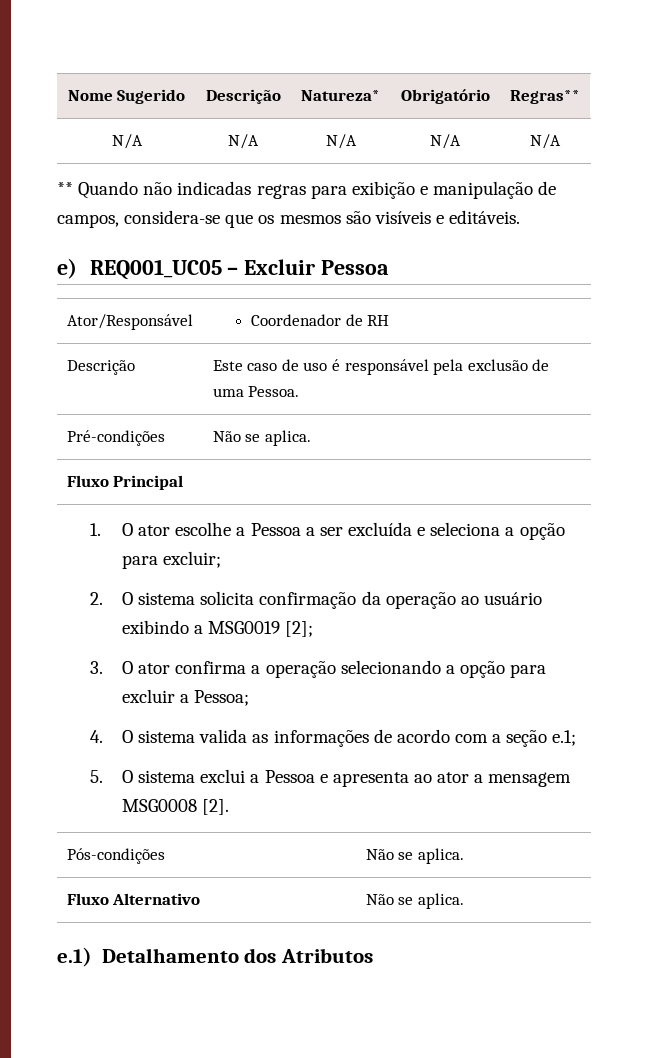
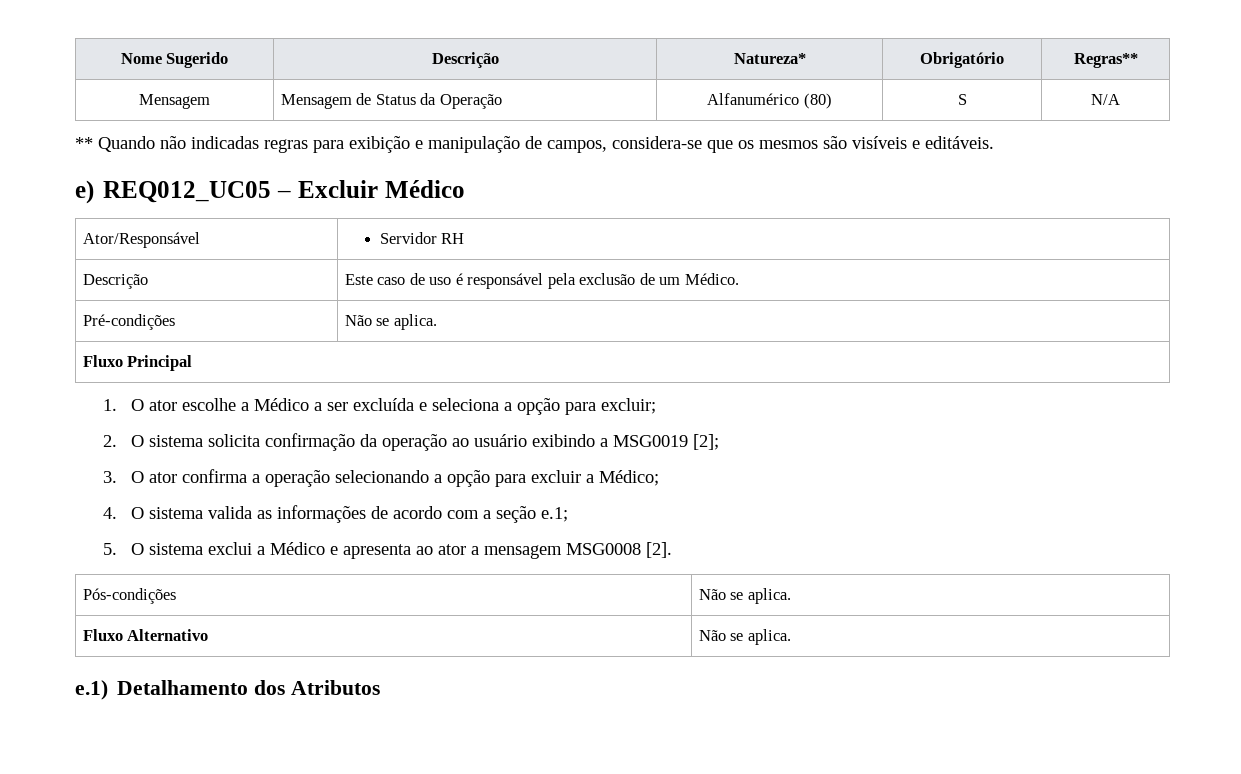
- N/A | N/A | N/A | N/A | N/A
+ Mensagem | Mensagem de Status da Operação | Alfanumérico (80) | S | N/A
- e) REQ001_UC05 – Excluir Pessoa
+ e) REQ012_UC05 – Excluir Médico
- Ator/Responsável | Coordenador de RH
+ Ator/Responsável | Servidor RH
- Descrição | Este caso de uso é responsável pela exclusão de uma Pessoa.
+ Descrição | Este caso de uso é responsável pela exclusão de um Médico.
- 1. O ator escolhe a Pessoa a ser excluída e seleciona a opção para excluir;
+ 1. O ator escolhe a Médico a ser excluída e seleciona a opção para excluir;
- 3. O ator confirma a operação selecionando a opção para excluir a Pessoa;
+ 3. O ator confirma a operação selecionando a opção para excluir a Médico;
- 5. O sistema exclui a Pessoa e apresenta ao ator a mensagem MSG0008 [2].
+ 5. O sistema exclui a Médico e apresenta ao ator a mensagem MSG0008 [2].

